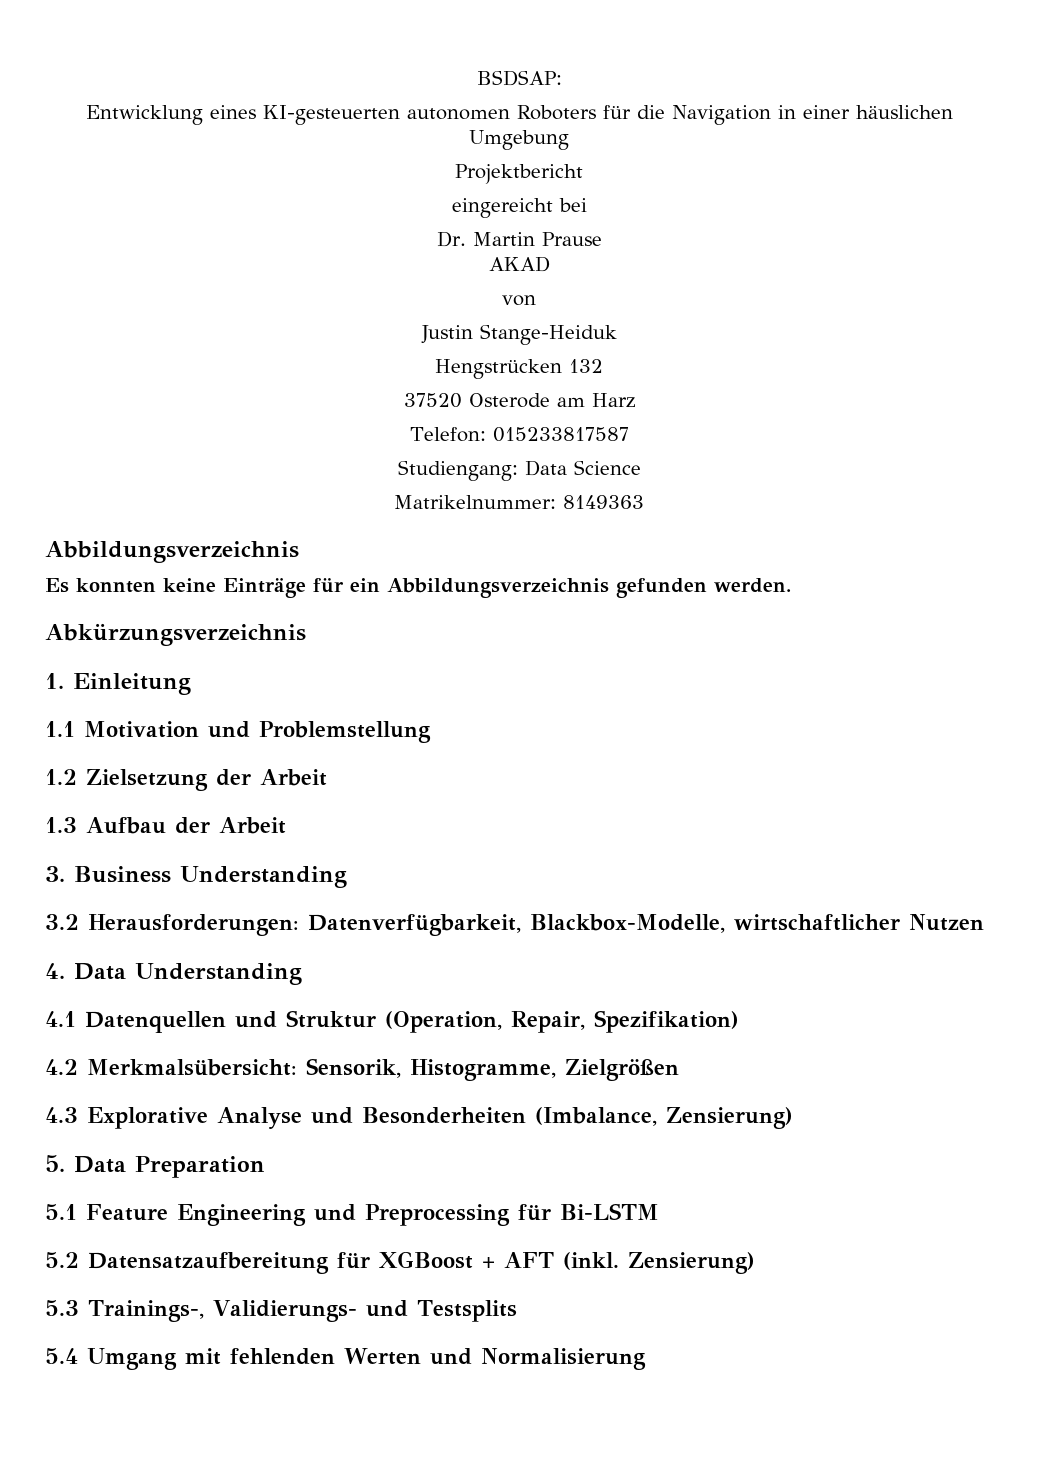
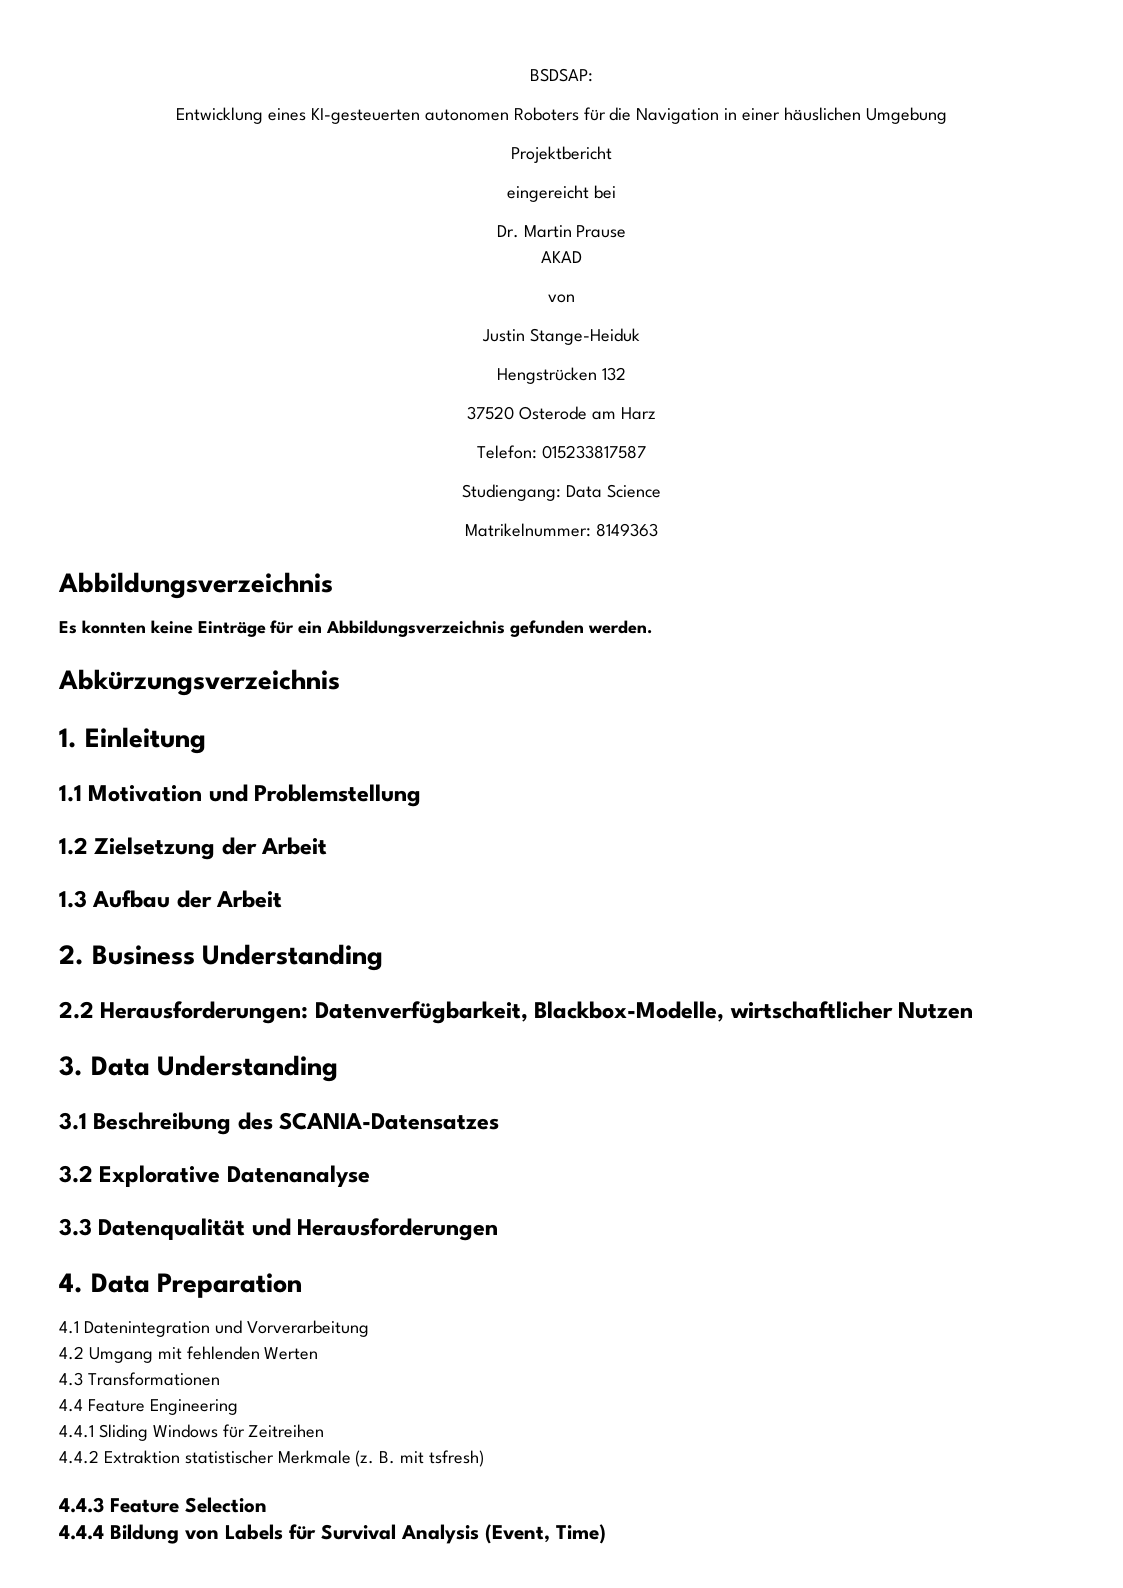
- 3. Business Understanding
+ 2. Business Understanding
- 3.2 Herausforderungen: Datenverfügbarkeit, Blackbox-Modelle, wirtschaftlicher Nutzen
+ 2.2 Herausforderungen: Datenverfügbarkeit, Blackbox-Modelle, wirtschaftlicher Nutzen
- 4. Data Understanding
+ 3. Data Understanding
- 4.1 Datenquellen und Struktur (Operation, Repair, Spezifikation)
- 4.2 Merkmalsübersicht: Sensorik, Histogramme, Zielgrößen
- 4.3 Explorative Analyse und Besonderheiten (Imbalance, Zensierung)
- 5. Data Preparation
- 5.1 Feature Engineering und Preprocessing für Bi-LSTM
- 5.2 Datensatzaufbereitung für XGBoost + AFT (inkl. Zensierung)
- 5.3 Trainings-, Validierungs- und Testsplits
- 5.4 Umgang mit fehlenden Werten und Normalisierung
+ 3.1 Beschreibung des SCANIA-Datensatzes
+ 3.2 Explorative Datenanalyse
+ 3.3 Datenqualität und Herausforderungen
+ 4. Data Preparation
+ 4.1 Datenintegration und Vorverarbeitung
+ 4.2 Umgang mit fehlenden Werten
+ 4.3 Transformationen
+ 4.4 Feature Engineering
+ 4.4.1 Sliding Windows für Zeitreihen
+ 4.4.2 Extraktion statistischer Merkmale (z. B. mit tsfresh)
+ 4.4.3 Feature Selection
+ 4.4.4 Bildung von Labels für Survival Analysis (Event, Time)

